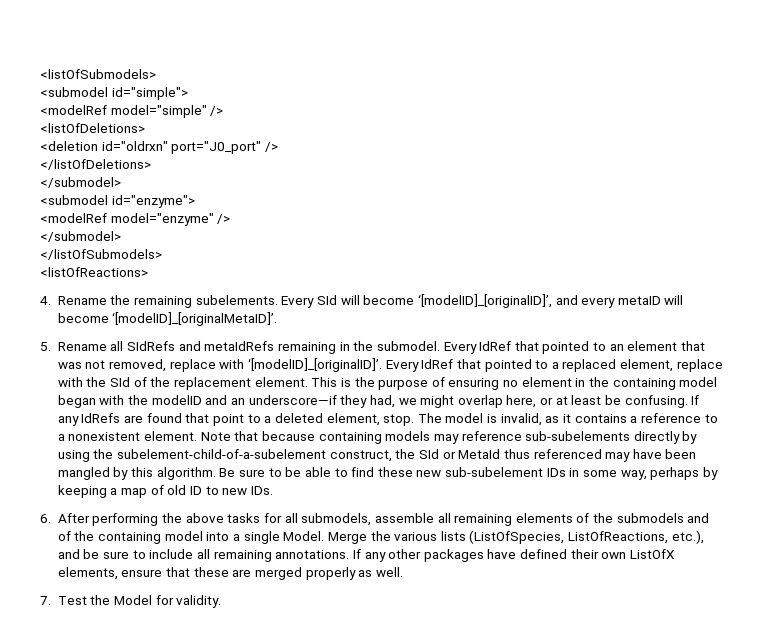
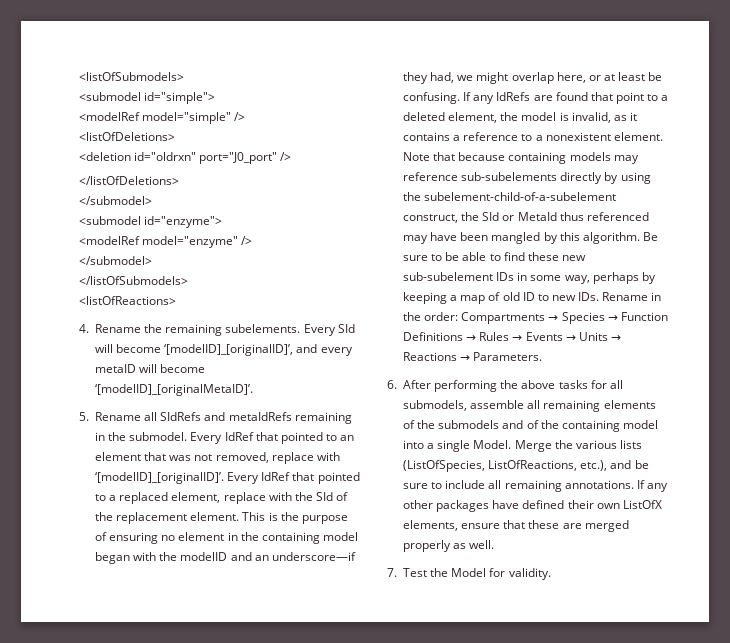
- If any IdRefs are found that point to a deleted element, stop. The model is invalid, as it contains a reference to a nonexistent element.
+ If any IdRefs are found that point to a deleted element, the model is invalid, as it contains a reference to a nonexistent element.
- Be sure to be able to find these new sub-subelement IDs in some way, perhaps by keeping a map of old ID to new IDs.
+ Be sure to be able to find these new sub-subelement IDs in some way, perhaps by keeping a map of old ID to new IDs. Rename in the order: Compartments → Species → Function Definitions → Rules → Events → Units → Reactions → Parameters.

